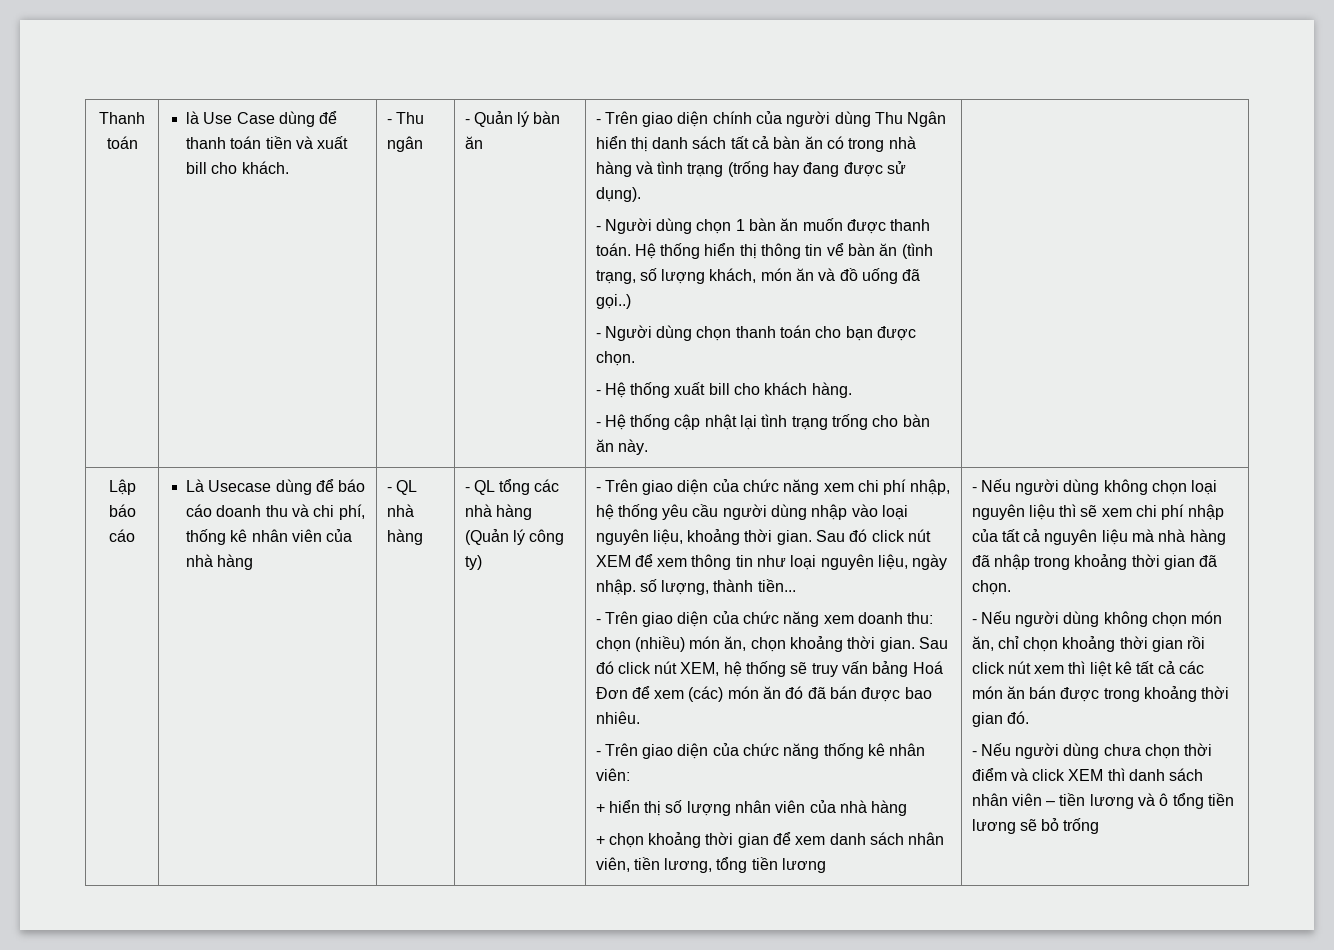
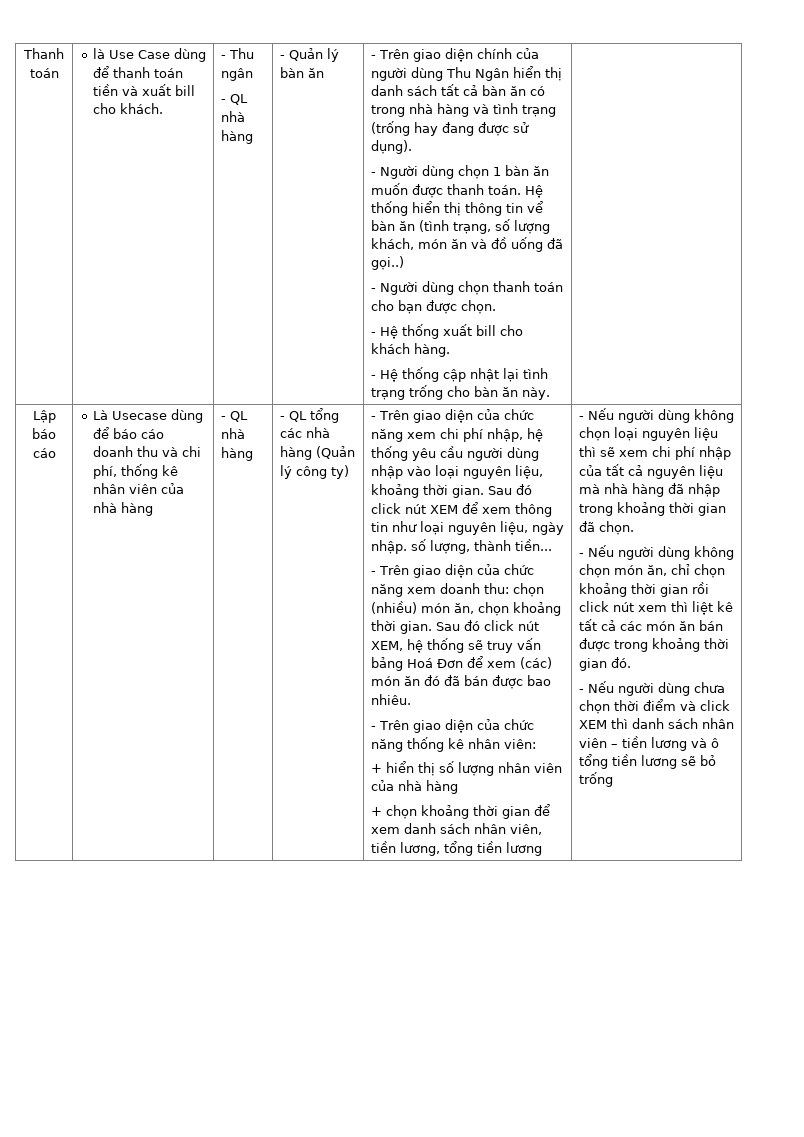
  - Thu ngân
+ - QL nhà hàng

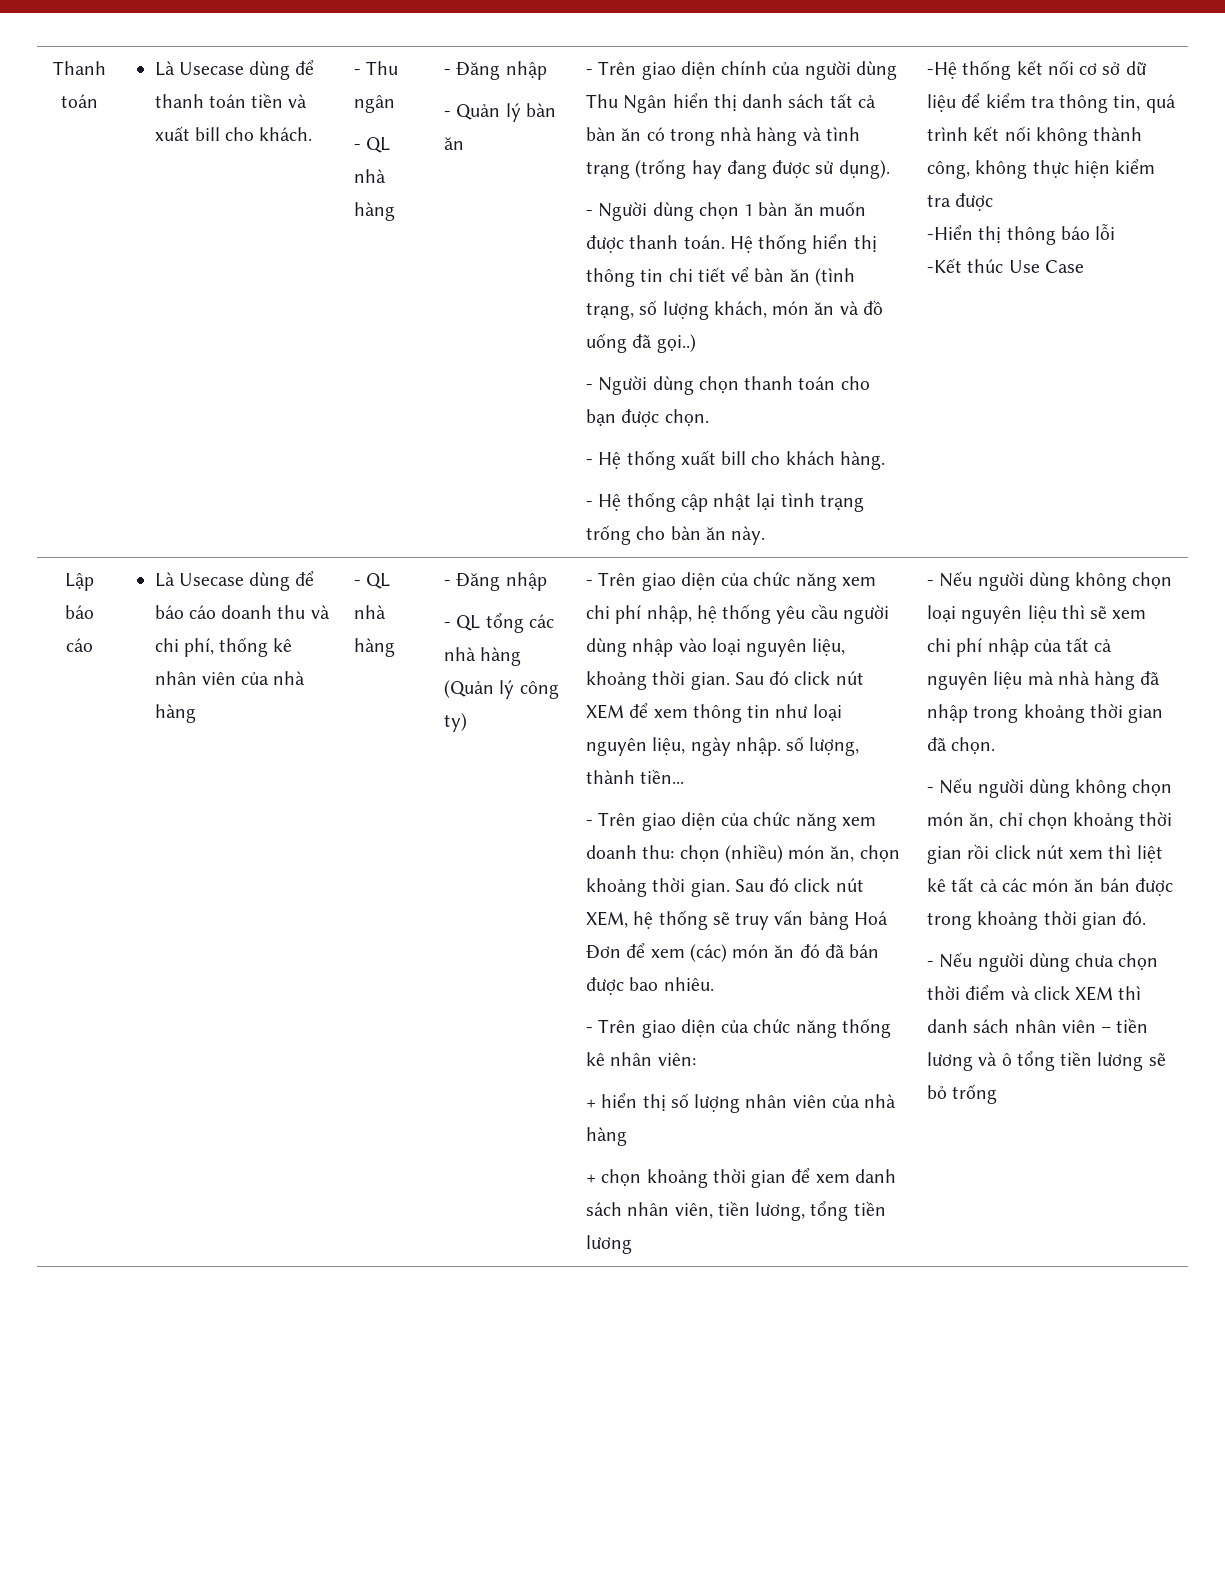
- là Use Case dùng để thanh toán tiền và xuất bill cho khách.
+ Là Usecase dùng để thanh toán tiền và xuất bill cho khách.
  - Thu ngân
- - QL nhà hàng | - Quản lý bàn ăn
+ - QL nhà hàng | - Đăng nhập
+ - Quản lý bàn ăn
- Hệ thống hiển thị thông tin vể bàn ăn (tình trạng, số lượng khách, món ăn và đồ uống đã gọi..)
+ Hệ thống hiển thị thông tin chi tiết vể bàn ăn (tình trạng, số lượng khách, món ăn và đồ uống đã gọi..)
+ -Hệ thống kết nối cơ sở dữ liệu để kiểm tra thông tin, quá trình kết nối không thành công, không thực hiện kiểm tra được
+ -Hiển thị thông báo lỗi
+ -Kết thúc Use Case
- Là Usecase dùng để báo cáo doanh thu và chi phí, thống kê nhân viên của nhà hàng | - QL nhà hàng | - QL tổng các nhà hàng (Quản lý công ty)
+ Là Usecase dùng để báo cáo doanh thu và chi phí, thống kê nhân viên của nhà hàng | - QL nhà hàng | - Đăng nhập
+ - QL tổng các nhà hàng (Quản lý công ty)

